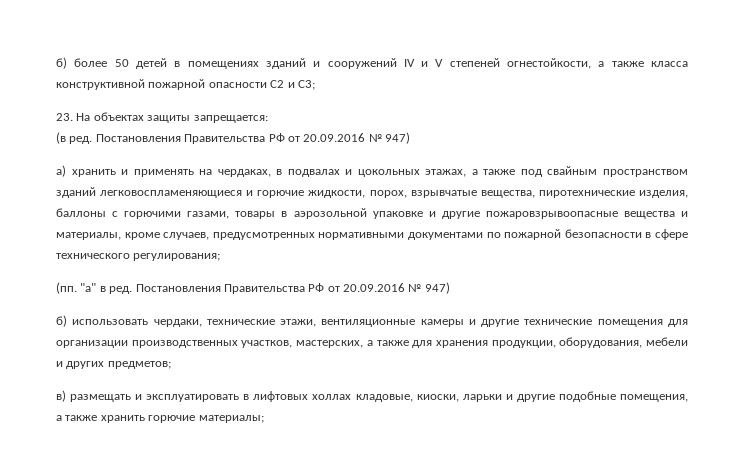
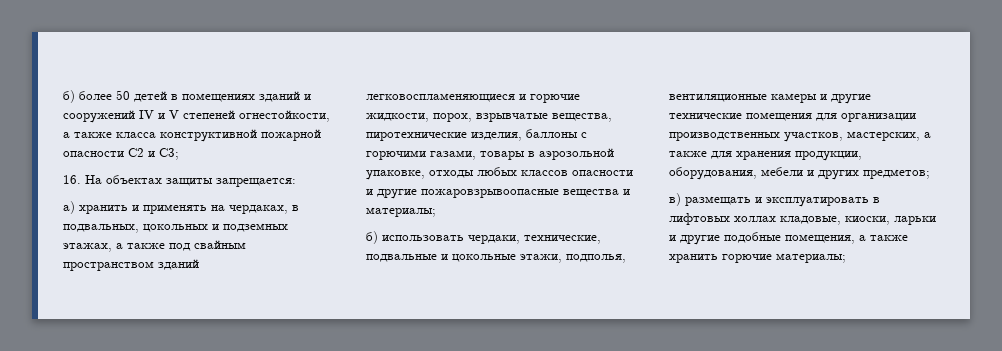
- 23. На объектах защиты запрещается:
+ 16. На объектах защиты запрещается:
- (в ред. Постановления Правительства РФ от 20.09.2016 № 947)
- а) хранить и применять на чердаках, в подвалах и цокольных этажах, а также под свайным пространством зданий легковоспламеняющиеся и горючие жидкости, порох, взрывчатые вещества, пиротехнические изделия, баллоны с горючими газами, товары в аэрозольной упаковке и другие пожаровзрывоопасные вещества и материалы, кроме случаев, предусмотренных нормативными документами по пожарной безопасности в сфере технического регулирования;
- (пп. "а" в ред. Постановления Правительства РФ от 20.09.2016 № 947)
- б) использовать чердаки, технические этажи, вентиляционные камеры и другие технические помещения для организации производственных участков, мастерских, а также для хранения продукции, оборудования, мебели и других предметов;
+ а) хранить и применять на чердаках, в подвальных, цокольных и подземных этажах, а также под свайным пространством зданий легковоспламеняющиеся и горючие жидкости, порох, взрывчатые вещества, пиротехнические изделия, баллоны с горючими газами, товары в аэрозольной упаковке, отходы любых классов опасности и другие пожаровзрывоопасные вещества и материалы;
+ б) использовать чердаки, технические, подвальные и цокольные этажи, подполья, вентиляционные камеры и другие технические помещения для организации производственных участков, мастерских, а также для хранения продукции, оборудования, мебели и других предметов;

